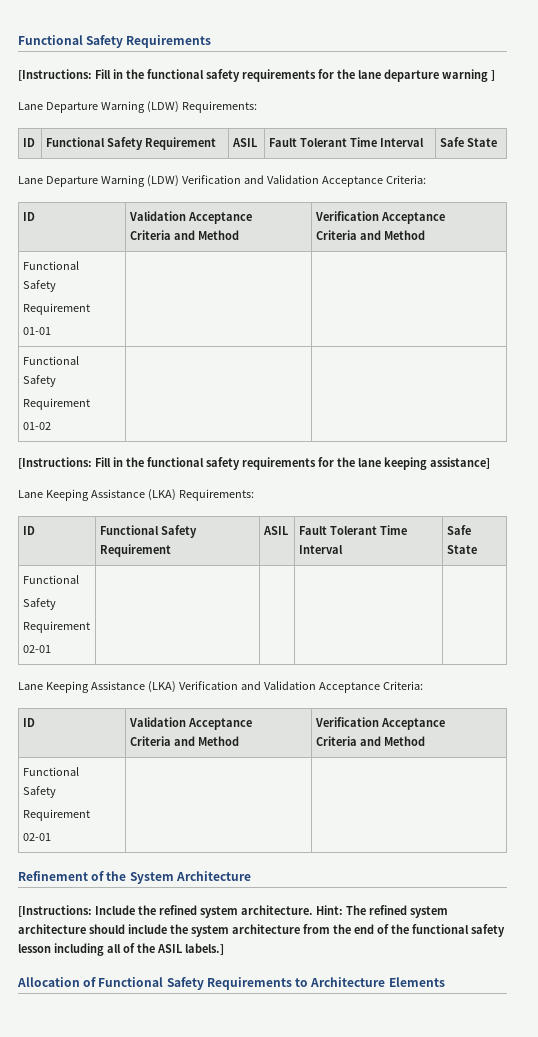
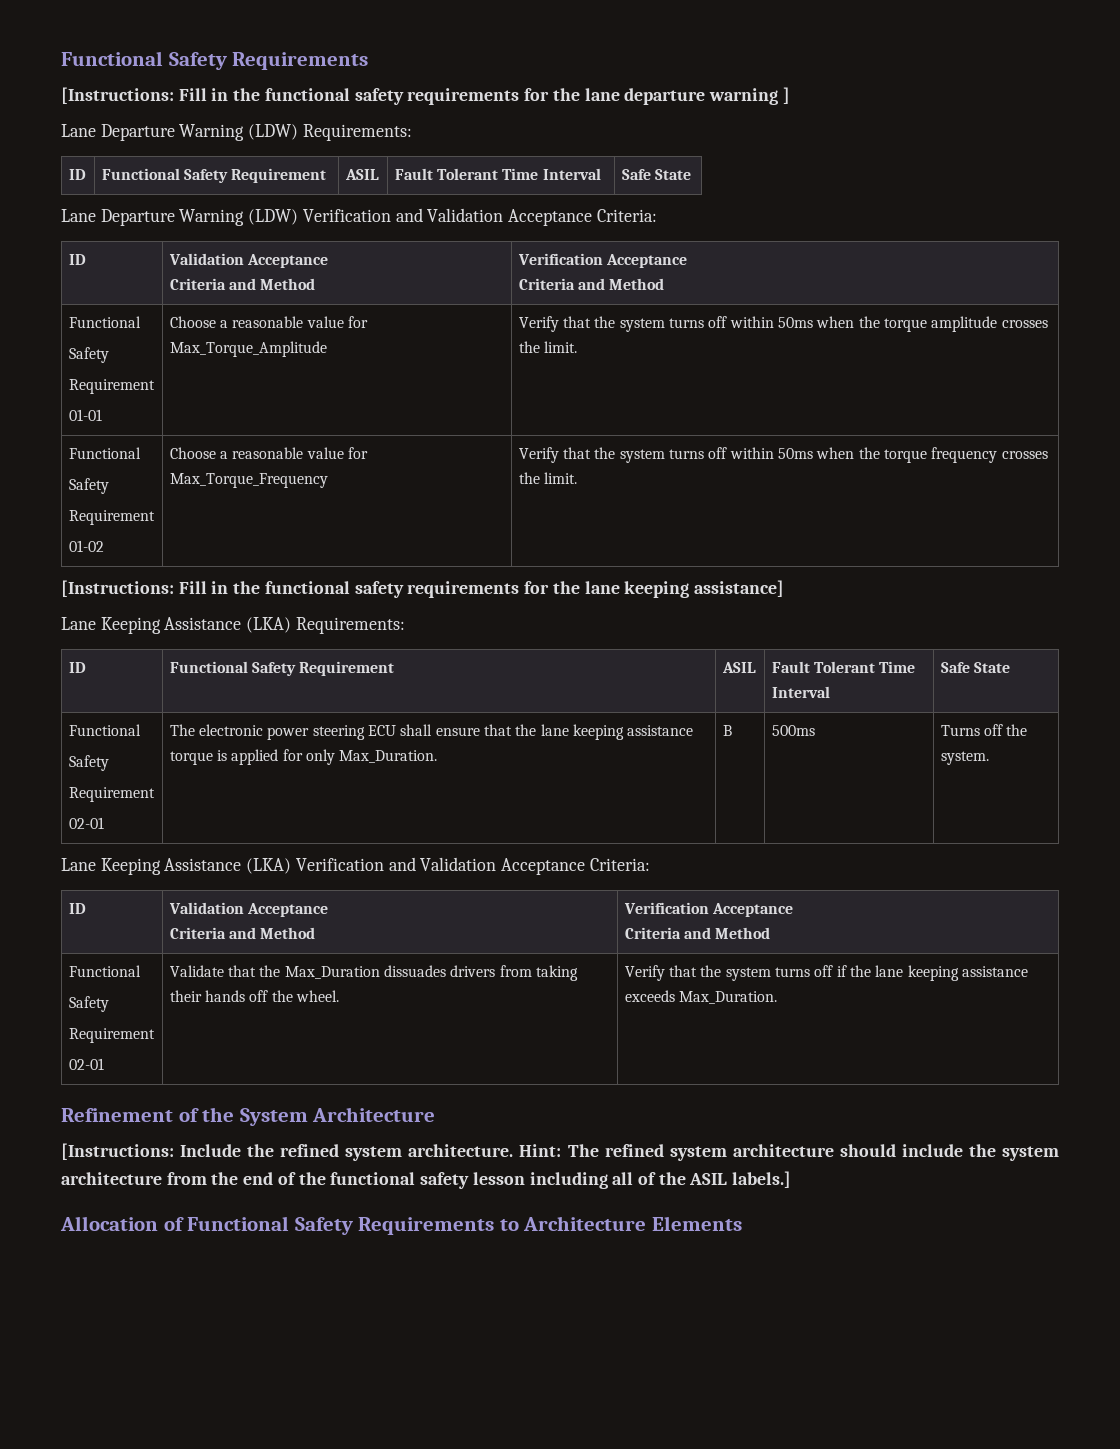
  Lane Departure Warning (LDW) Verification and Validation Acceptance Criteria:
  ID | Validation Acceptance
  Criteria and Method | Verification Acceptance
  Criteria and Method
  Functional
  Safety
  Requirement
- 01-01 | |
+ 01-01 | Choose a reasonable value for Max_Torque_Amplitude | Verify that the system turns off within 50ms when the torque amplitude crosses the limit.
  Functional
  Safety
  Requirement
- 01-02 | |
+ 01-02 | Choose a reasonable value for Max_Torque_Frequency | Verify that the system turns off within 50ms when the torque frequency crosses the limit.
  Lane Keeping Assistance (LKA) Requirements:
  ID | Functional Safety Requirement | ASIL | Fault Tolerant Time Interval | Safe State
  Functional
  Safety
  Requirement
- 02-01 | | | |
+ 02-01 | The electronic power steering ECU shall ensure that the lane keeping assistance torque is applied for only Max_Duration. | B | 500ms | Turns off the system.
  Lane Keeping Assistance (LKA) Verification and Validation Acceptance Criteria:
  ID | Validation Acceptance
  Criteria and Method | Verification Acceptance
  Criteria and Method
  Functional
  Safety
  Requirement
- 02-01 | |
+ 02-01 | Validate that the Max_Duration dissuades drivers from taking their hands off the wheel. | Verify that the system turns off if the lane keeping assistance exceeds Max_Duration.

